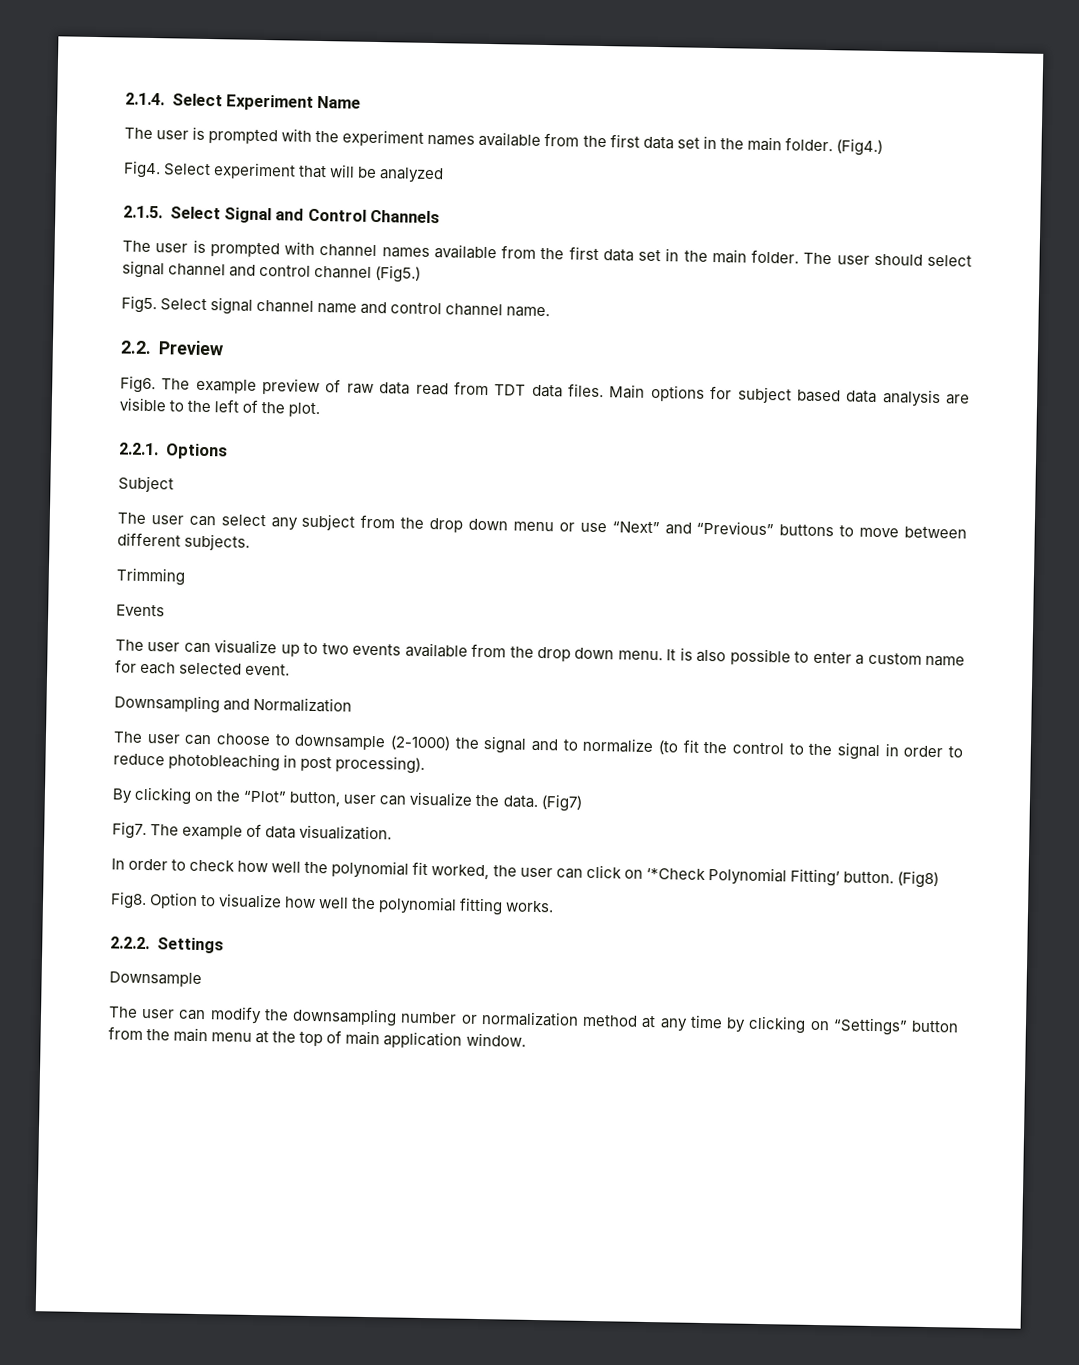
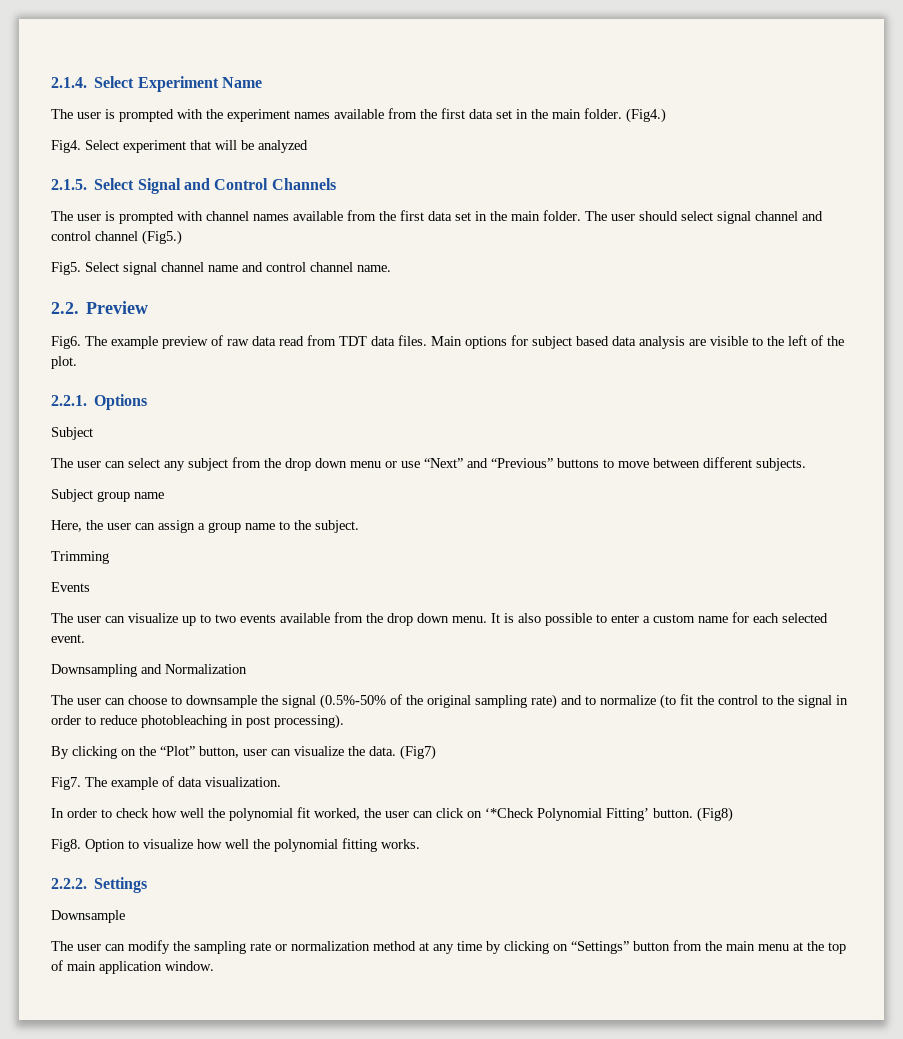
+ Subject group name
+ Here, the user can assign a group name to the subject.
- The user can choose to downsample (2-1000) the signal and to normalize (to fit the control to the signal in order to reduce photobleaching in post processing).
+ The user can choose to downsample the signal (0.5%-50% of the original sampling rate) and to normalize (to fit the control to the signal in order to reduce photobleaching in post processing).
- The user can modify the downsampling number or normalization method at any time by clicking on “Settings” button from the main menu at the top of main application window.
+ The user can modify the sampling rate or normalization method at any time by clicking on “Settings” button from the main menu at the top of main application window.

